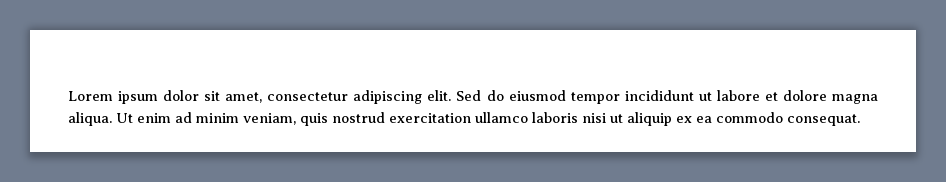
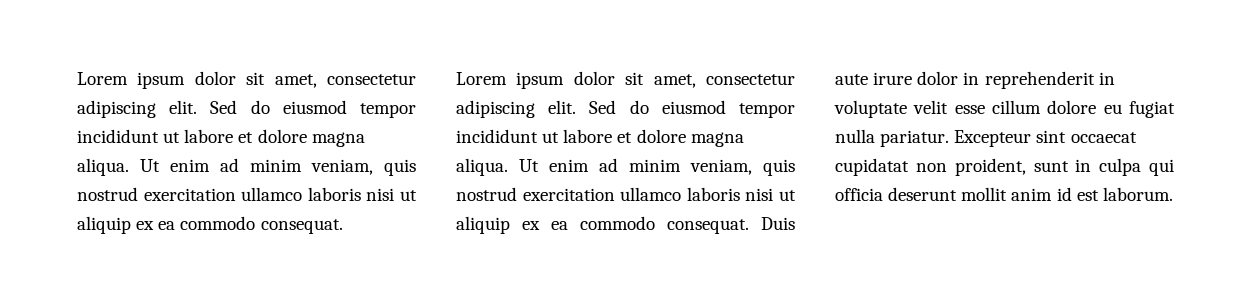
+ Lorem ipsum dolor sit amet, consectetur adipiscing elit. Sed do eiusmod tempor incididunt ut labore et dolore magna aliqua. Ut enim ad minim veniam, quis nostrud exercitation ullamco laboris nisi ut aliquip ex ea commodo consequat. Duis aute irure dolor in reprehenderit in voluptate velit esse cillum dolore eu fugiat nulla pariatur. Excepteur sint occaecat cupidatat non proident, sunt in culpa qui officia deserunt mollit anim id est laborum.

